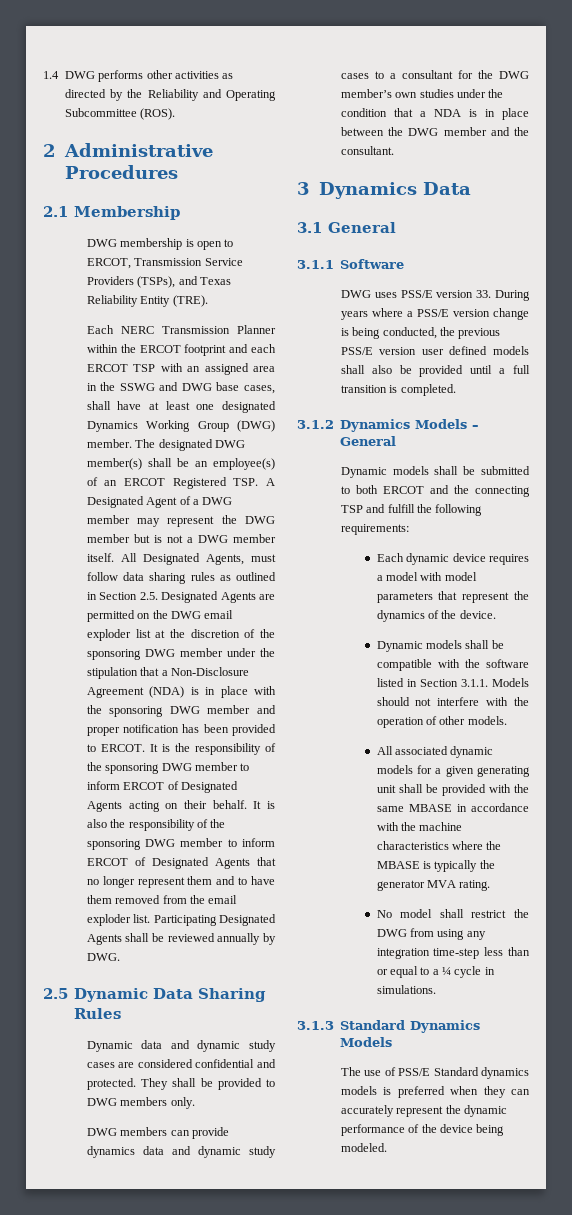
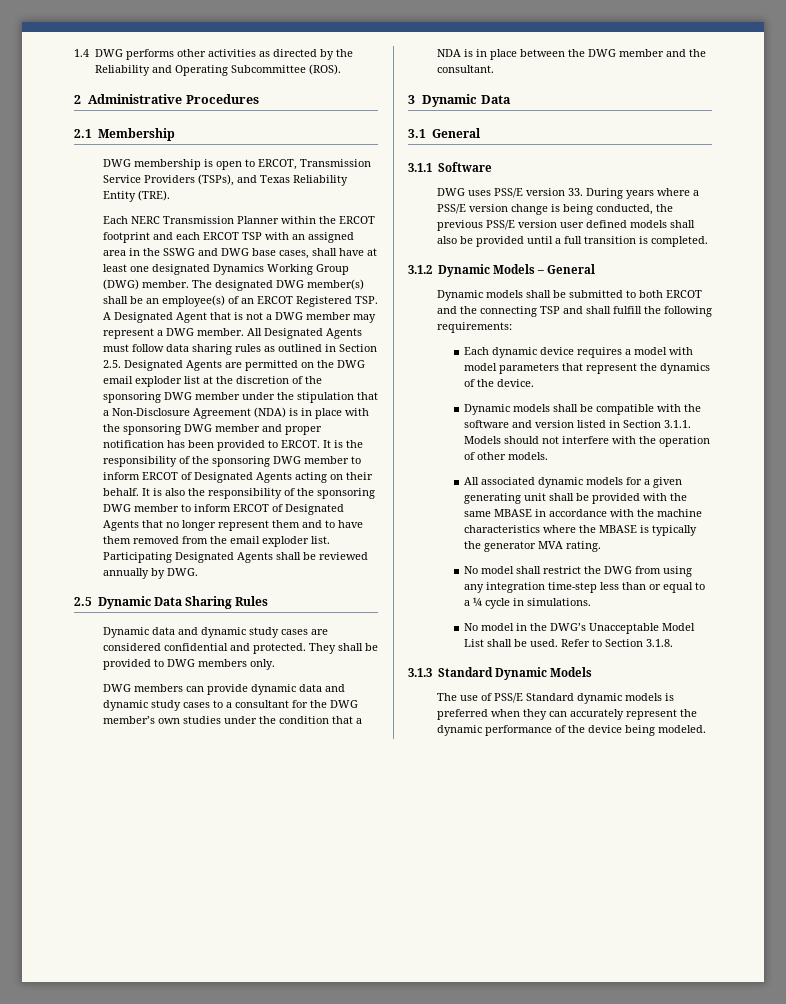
- The designated DWG member(s) shall be an employee(s) of an ERCOT Registered TSP. A Designated Agent of a DWG member may represent the DWG member but is not a DWG member itself.
+ The designated DWG member(s) shall be an employee(s) of an ERCOT Registered TSP. A Designated Agent that is not a DWG member may represent a DWG member.
- All Designated Agents, must follow data sharing rules as outlined in Section 2.5. Designated Agents are permitted on the DWG email exploder list at the discretion of the sponsoring DWG member under the stipulation that a Non-Disclosure Agreement (NDA) is in place with the sponsoring DWG member and proper notification has been provided to ERCOT.
+ All Designated Agents must follow data sharing rules as outlined in Section 2.5. Designated Agents are permitted on the DWG email exploder list at the discretion of the sponsoring DWG member under the stipulation that a Non-Disclosure Agreement (NDA) is in place with the sponsoring DWG member and proper notification has been provided to ERCOT.
- DWG members can provide dynamics data and dynamic study cases to a consultant for the DWG member’s own studies under the condition that a NDA is in place between the DWG member and the consultant.
+ DWG members can provide dynamic data and dynamic study cases to a consultant for the DWG member’s own studies under the condition that a NDA is in place between the DWG member and the consultant.
- 3 Dynamics Data
+ 3 Dynamic Data
- 3.1.2 Dynamics Models – General
+ 3.1.2 Dynamic Models – General
- Dynamic models shall be submitted to both ERCOT and the connecting TSP and fulfill the following requirements:
+ Dynamic models shall be submitted to both ERCOT and the connecting TSP and shall fulfill the following requirements:
- Dynamic models shall be compatible with the software listed in Section 3.1.1. Models should not interfere with the operation of other models.
+ Dynamic models shall be compatible with the software and version listed in Section 3.1.1. Models should not interfere with the operation of other models.
+ No model in the DWG’s Unacceptable Model List shall be used. Refer to Section 3.1.8.
- 3.1.3 Standard Dynamics Models
+ 3.1.3 Standard Dynamic Models
- The use of PSS/E Standard dynamics models is preferred when they can accurately represent the dynamic performance of the device being modeled.
+ The use of PSS/E Standard dynamic models is preferred when they can accurately represent the dynamic performance of the device being modeled.

